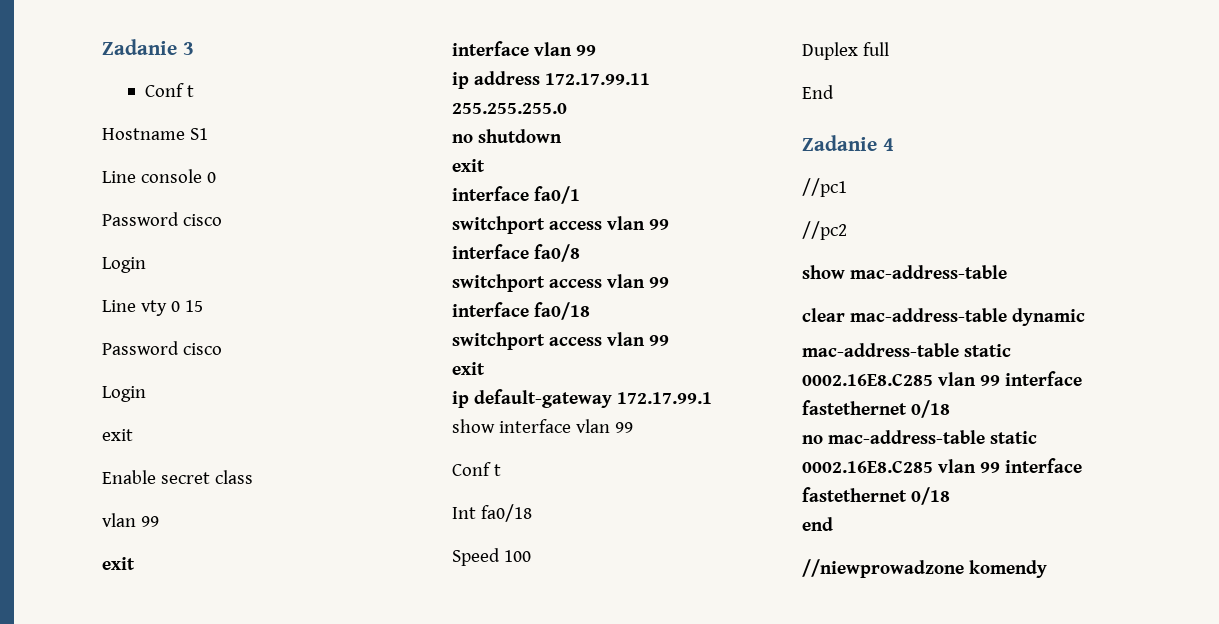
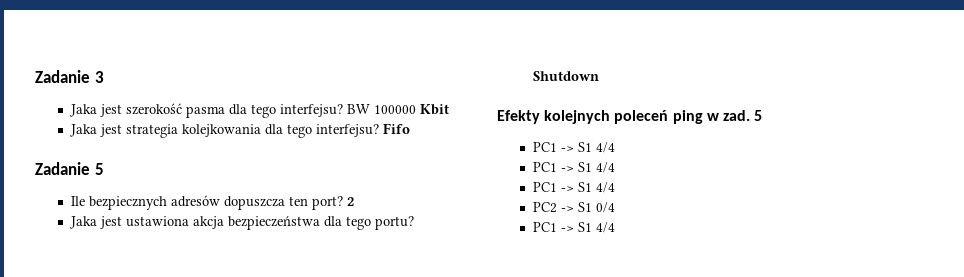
  Zadanie 3
- Conf t
- Hostname S1
- Line console 0
- Password cisco
- Login
- Line vty 0 15
- Password cisco
- Login
- exit
- Enable secret class
- vlan 99
- exit
- interface vlan 99
- ip address 172.17.99.11 255.255.255.0
- no shutdown
- exit
- interface fa0/1
- switchport access vlan 99
- interface fa0/8
- switchport access vlan 99
- interface fa0/18
- switchport access vlan 99
- exit
- ip default-gateway 172.17.99.1
- show interface vlan 99
- Conf t
- Int fa0/18
- Speed 100
- Duplex full
- End
- Zadanie 4
- //pc1
- //pc2
- show mac-address-table
- clear mac-address-table dynamic
- mac-address-table static 0002.16E8.C285 vlan 99 interface fastethernet 0/18
- no mac-address-table static 0002.16E8.C285 vlan 99 interface fastethernet 0/18
- end
- //niewprowadzone komendy
+ Jaka jest szerokość pasma dla tego interfejsu? BW 100000 Kbit
+ Jaka jest strategia kolejkowania dla tego interfejsu? Fifo
+ Zadanie 5
+ Ile bezpiecznych adresów dopuszcza ten port? 2
+ Jaka jest ustawiona akcja bezpieczeństwa dla tego portu? Shutdown
+ Efekty kolejnych poleceń ping w zad. 5
+ PC1 -> S1 4/4
+ PC1 -> S1 4/4
+ PC1 -> S1 4/4
+ PC2 -> S1 0/4
+ PC1 -> S1 4/4

